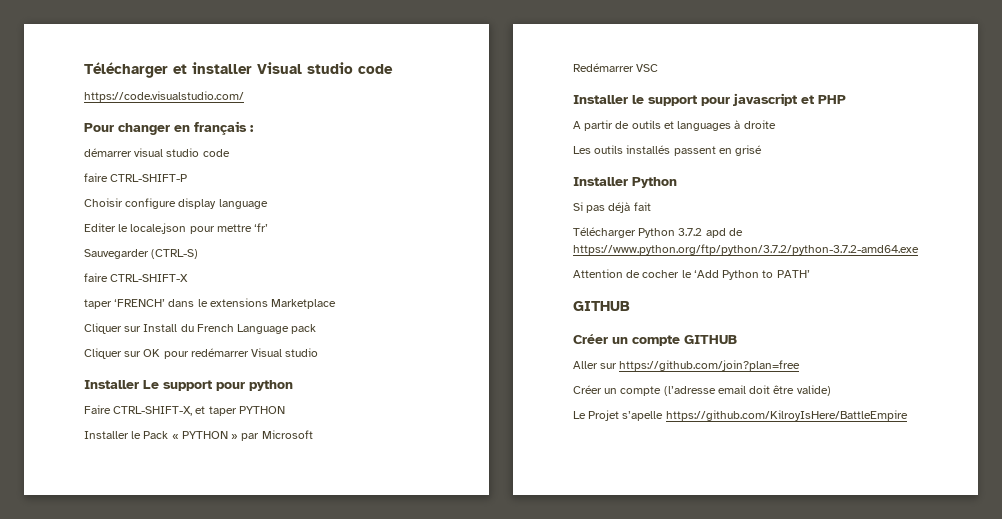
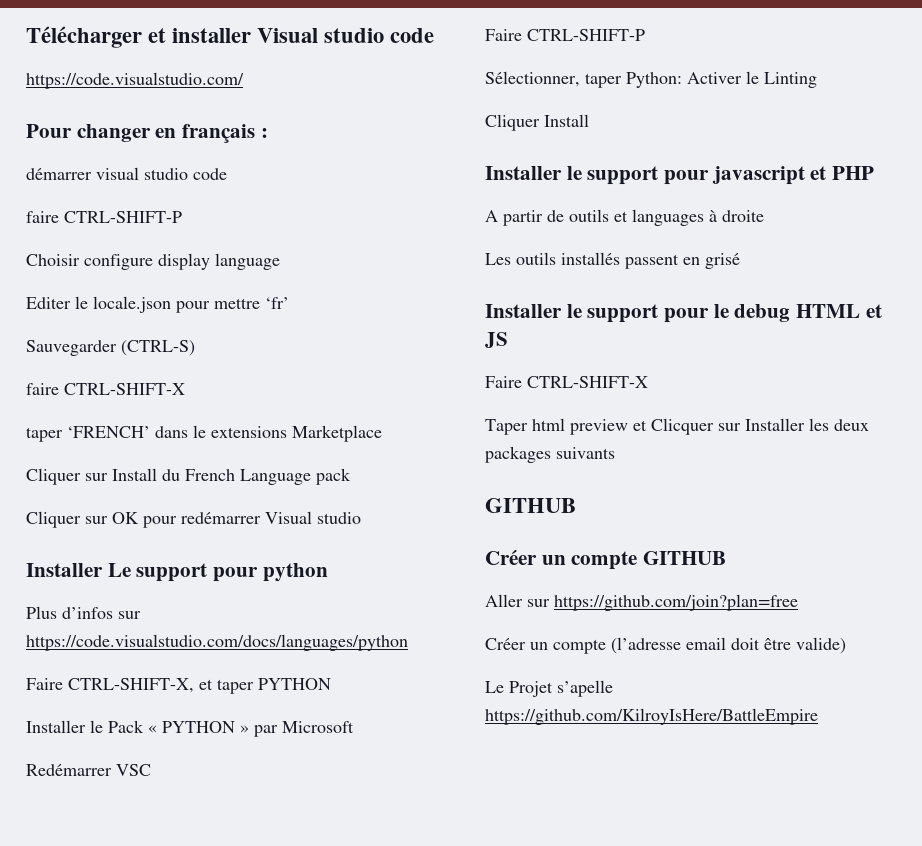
+ Plus d’infos sur https://code.visualstudio.com/docs/languages/python
+ Faire CTRL-SHIFT-P
+ Sélectionner, taper Python: Activer le Linting
+ Cliquer Install
- Installer Python
- Si pas déjà fait
- Télécharger Python 3.7.2 apd de https://www.python.org/ftp/python/3.7.2/python-3.7.2-amd64.exe
- Attention de cocher le ‘Add Python to PATH’
+ Installer le support pour le debug HTML et JS
+ Faire CTRL-SHIFT-X
+ Taper html preview et Clicquer sur Installer les deux packages suivants

